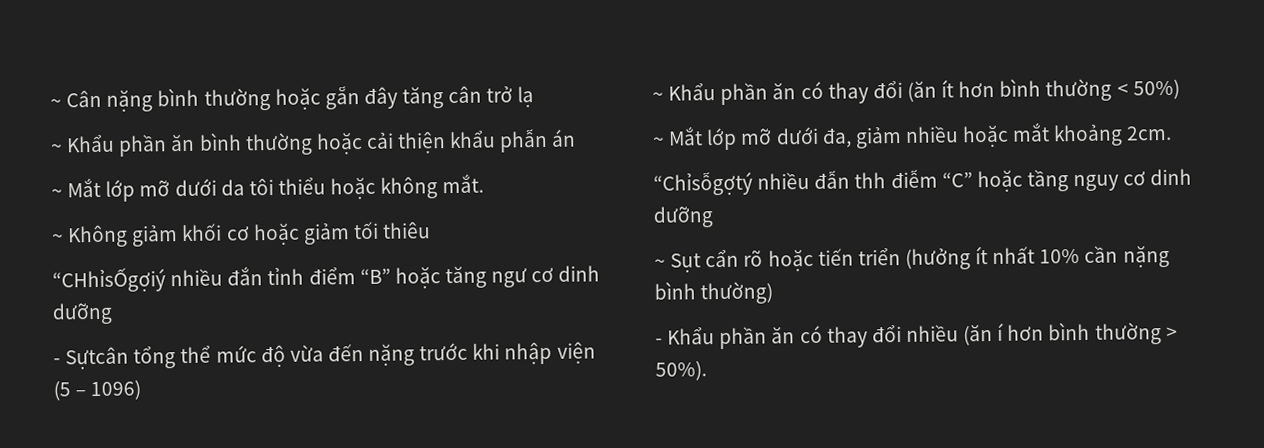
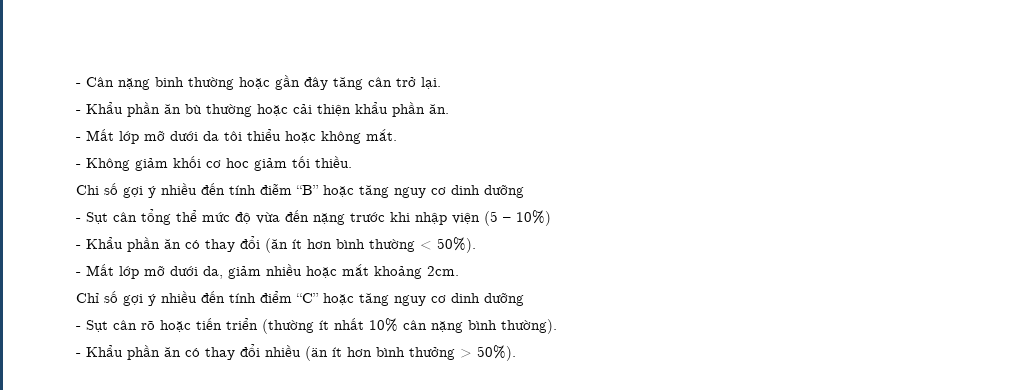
- ~ Cân nặng bình thường hoặc gẵn đây tăng cân trở lạ
- ~ Khẩu phần ăn bình thường hoặc cải thiện khẩu phẫn án
- ~ Mắt lớp mỡ dưới da tôi thiểu hoặc không mắt.
+ - Cân nặng binh thường hoặc gần đây tăng cân trở lại.
+ - Khẩu phần ăn bù thường hoặc cải thiện khẩu phần ăn.
+ - Mất lớp mỡ dưới da tôi thiểu hoặc không mắt.
- ~ Không giảm khối cơ hoặc giảm tối thiêu
- “CHhỉsỐgợiý nhiều đắn tỉnh điểm “B” hoặc tăng ngư cơ dinh dưỡng
- - Sựtcân tổng thể mức độ vừa đến nặng trước khi nhập viện (5 – 1096)
- ~ Khẩu phần ăn có thay đổi (ăn ít hơn bình thường < 50%)
- ~ Mắt lớp mỡ dưới đa, giảm nhiều hoặc mắt khoảng 2cm.
+ - Không giảm khối cơ hoc giảm tối thiều.
+ Chi số gợi ý nhiều đến tính điễm “B” hoặc tăng nguy cơ dinh dưỡng
+ - Sụt cân tổng thể mức độ vừa đến nặng trước khi nhập viện (5 – 10%)
+ - Khẩu phần ăn có thay đổi (ăn ít hơn bình thường < 50%).
+ - Mất lớp mỡ dưới da, giảm nhiều hoặc mắt khoảng 2cm.
- “Chỉsỗgợtý nhiều đẫn thh điễm “C” hoặc tầng nguy cơ dinh dưỡng
- ~ Sụt cẩn rõ hoặc tiến triển (hưởng ít nhất 10% cần nặng bình thường)
+ Chỉ số gợi ý nhiều đến tính điểm “C” hoặc tăng nguy cơ dinh dưỡng
+ - Sụt cân rõ hoặc tiến triển (thường ít nhất 10% cân nặng bình thường).
- - Khẩu phần ăn có thay đổi nhiều (ăn í hơn bình thường > 50%).
+ - Khẩu phần ăn có thay đổi nhiều (än ít hơn bình thưởng > 50%).

